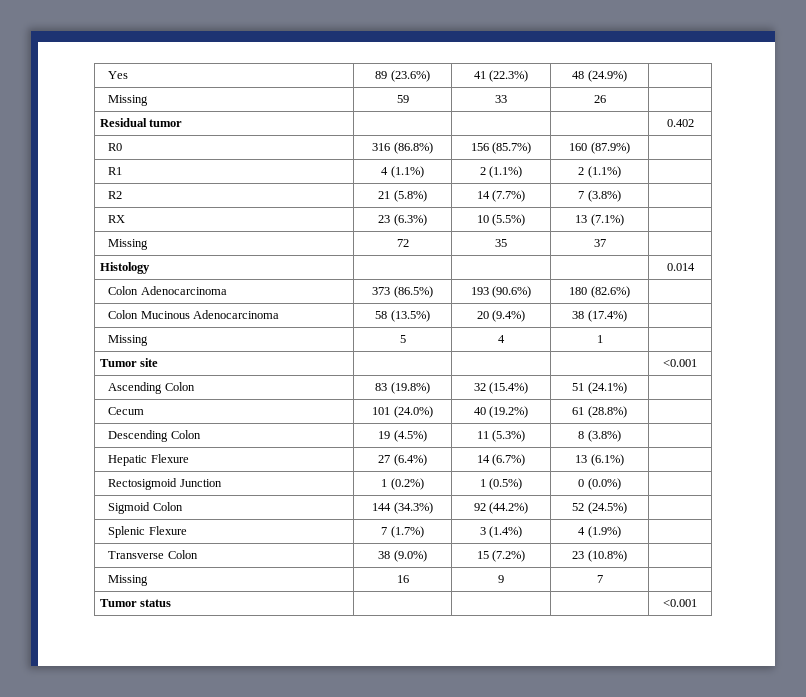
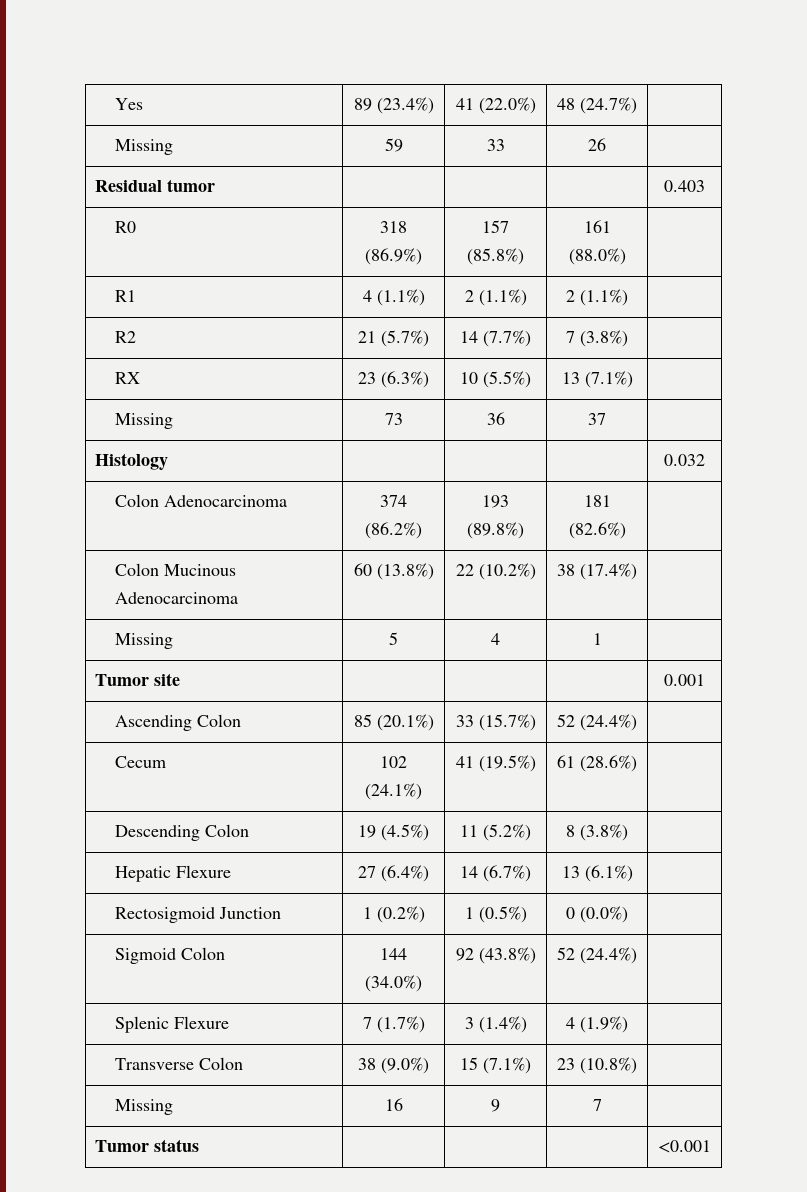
- Yes | 89 (23.6%) | 41 (22.3%) | 48 (24.9%) |
+ Yes | 89 (23.4%) | 41 (22.0%) | 48 (24.7%) |
- Residual tumor | | | | 0.402
+ Residual tumor | | | | 0.403
- R0 | 316 (86.8%) | 156 (85.7%) | 160 (87.9%) |
+ R0 | 318 (86.9%) | 157 (85.8%) | 161 (88.0%) |
- R2 | 21 (5.8%) | 14 (7.7%) | 7 (3.8%) |
+ R2 | 21 (5.7%) | 14 (7.7%) | 7 (3.8%) |
- Missing | 72 | 35 | 37 |
+ Missing | 73 | 36 | 37 |
- Histology | | | | 0.014
+ Histology | | | | 0.032
- Colon Adenocarcinoma | 373 (86.5%) | 193 (90.6%) | 180 (82.6%) |
+ Colon Adenocarcinoma | 374 (86.2%) | 193 (89.8%) | 181 (82.6%) |
- Colon Mucinous Adenocarcinoma | 58 (13.5%) | 20 (9.4%) | 38 (17.4%) |
+ Colon Mucinous Adenocarcinoma | 60 (13.8%) | 22 (10.2%) | 38 (17.4%) |
- Tumor site | | | | <0.001
+ Tumor site | | | | 0.001
- Ascending Colon | 83 (19.8%) | 32 (15.4%) | 51 (24.1%) |
- Cecum | 101 (24.0%) | 40 (19.2%) | 61 (28.8%) |
+ Ascending Colon | 85 (20.1%) | 33 (15.7%) | 52 (24.4%) |
+ Cecum | 102 (24.1%) | 41 (19.5%) | 61 (28.6%) |
- Descending Colon | 19 (4.5%) | 11 (5.3%) | 8 (3.8%) |
+ Descending Colon | 19 (4.5%) | 11 (5.2%) | 8 (3.8%) |
- Sigmoid Colon | 144 (34.3%) | 92 (44.2%) | 52 (24.5%) |
+ Sigmoid Colon | 144 (34.0%) | 92 (43.8%) | 52 (24.4%) |
- Transverse Colon | 38 (9.0%) | 15 (7.2%) | 23 (10.8%) |
+ Transverse Colon | 38 (9.0%) | 15 (7.1%) | 23 (10.8%) |

